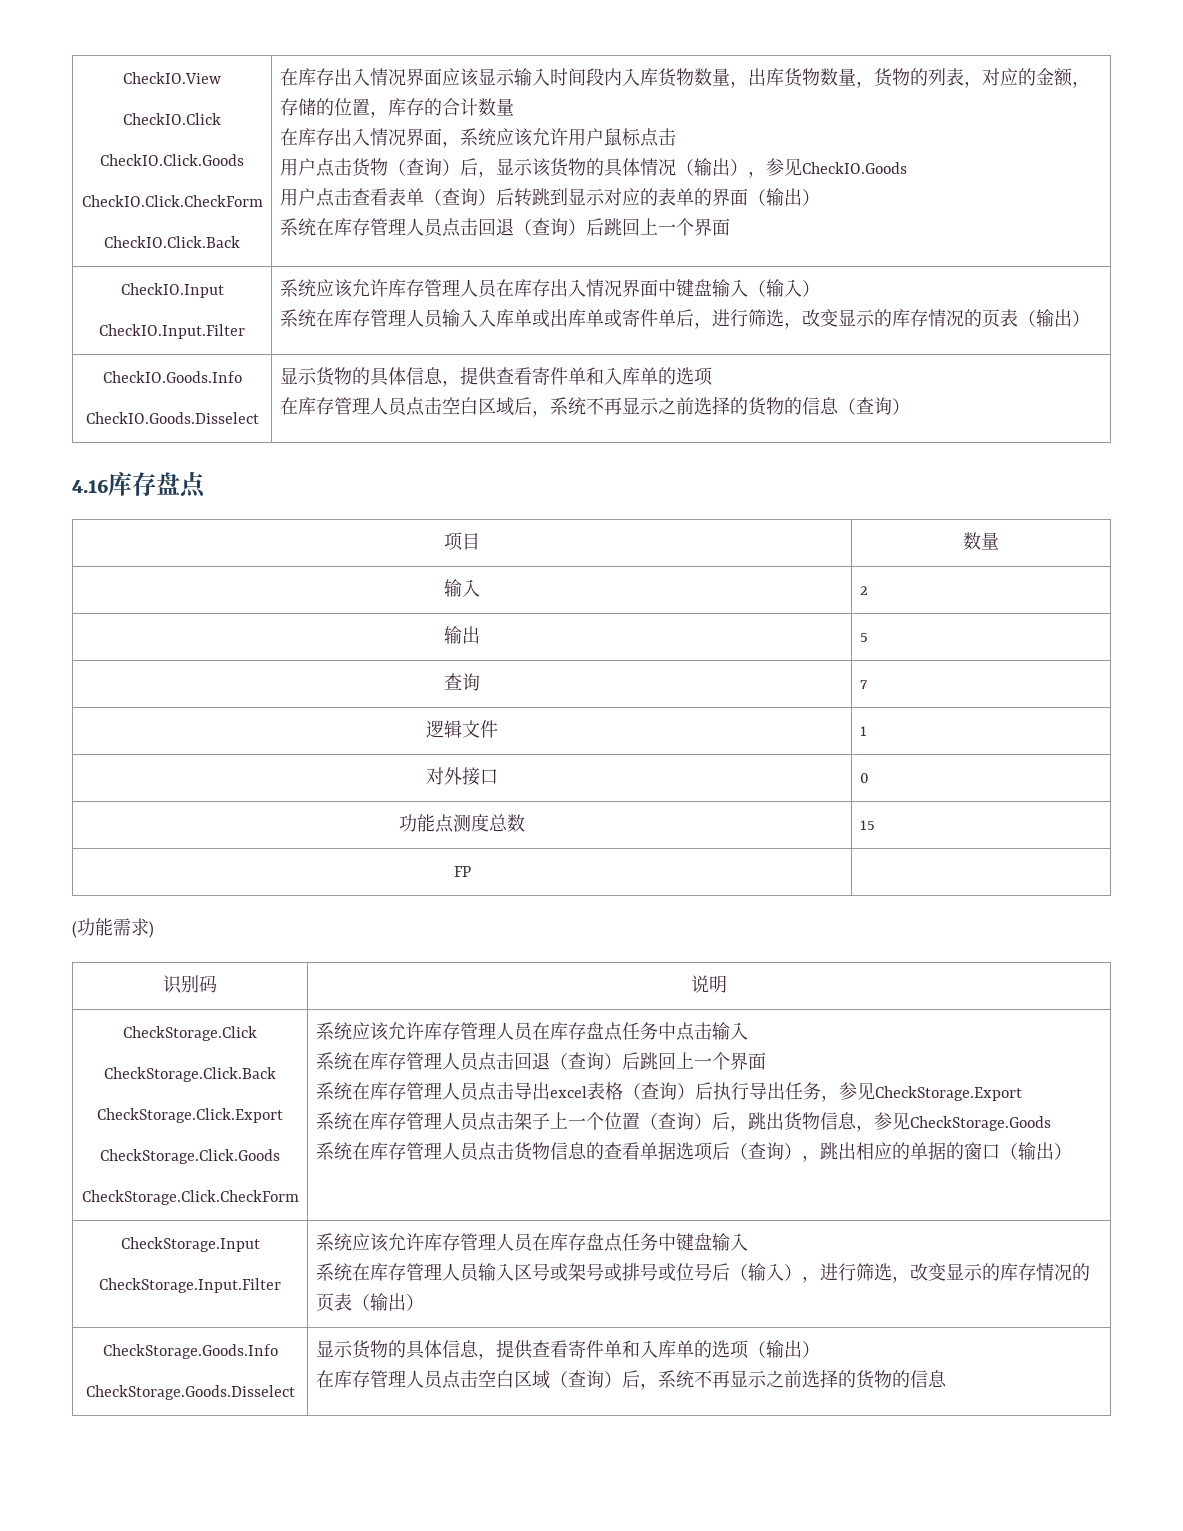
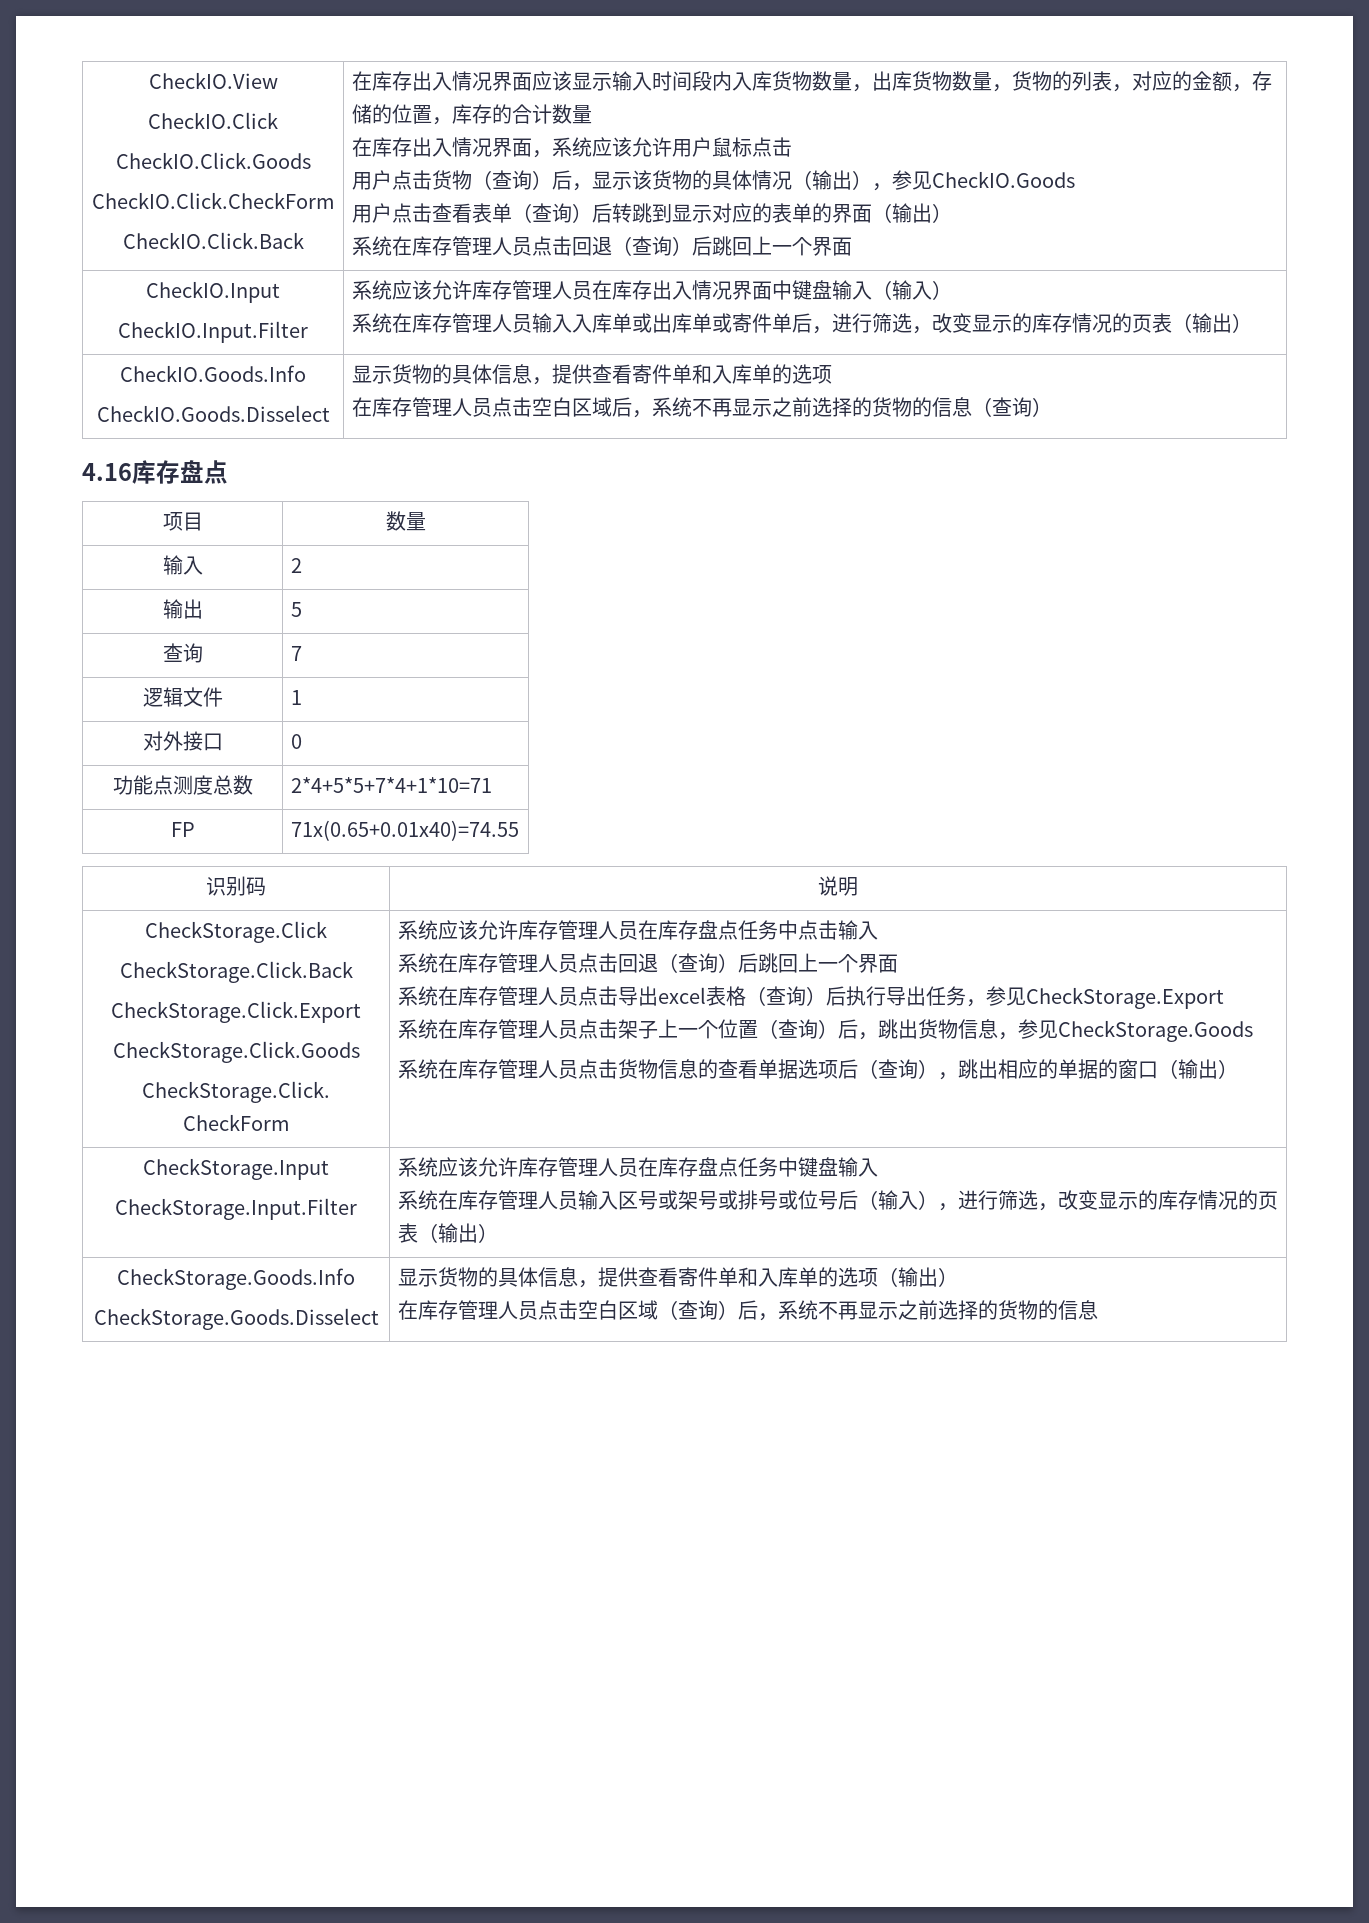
- 功能点测度总数 | 15
+ 功能点测度总数 | 2*4+5*5+7*4+1*10=71
- FP |
- (功能需求)
+ FP | 71x(0.65+0.01x40)=74.55

